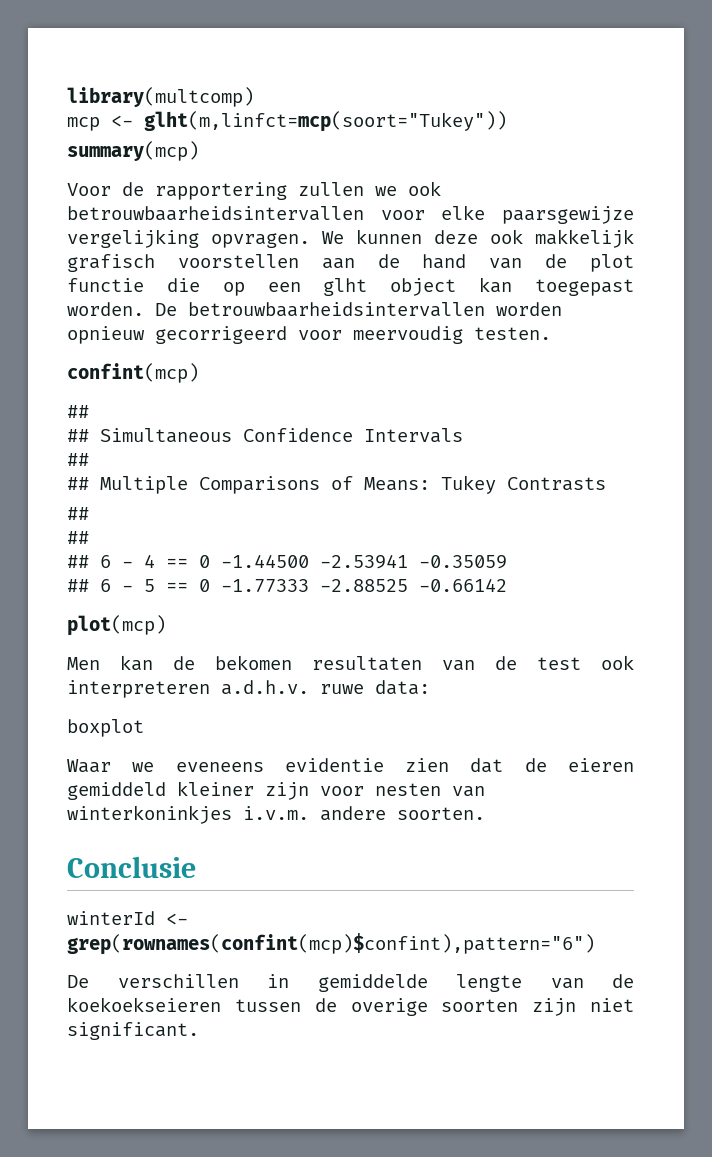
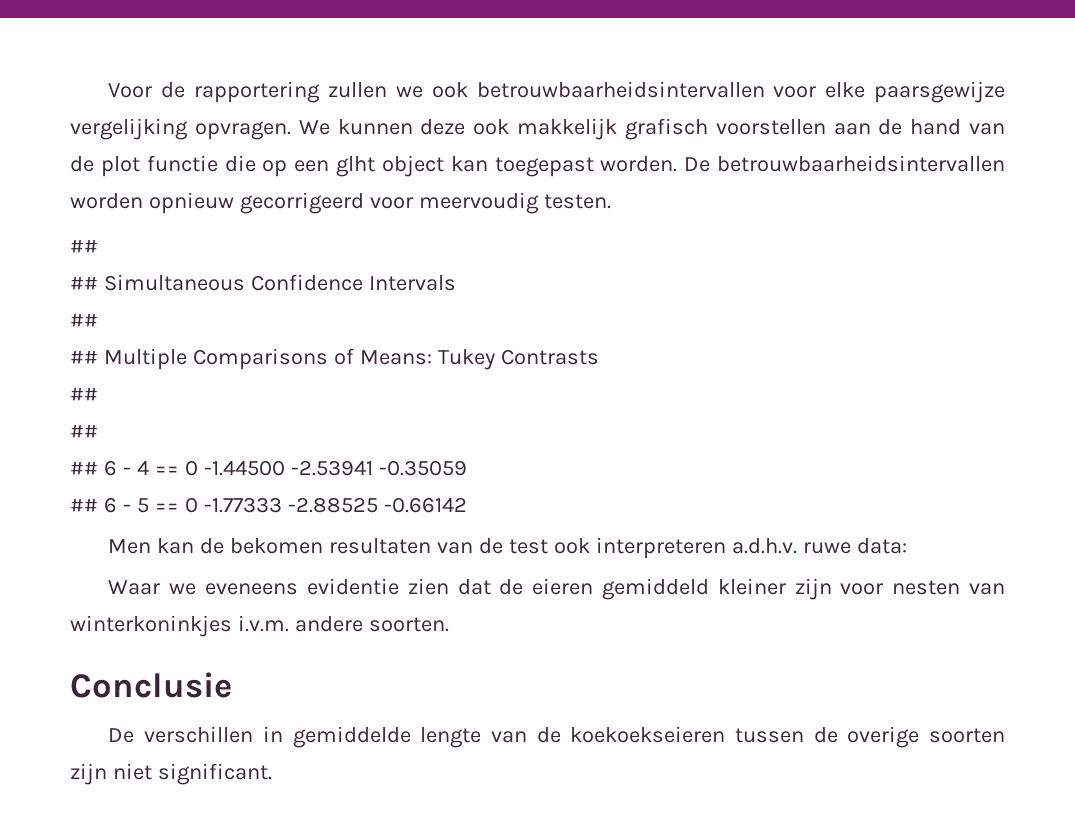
- library(multcomp)
- mcp <- glht(m,linfct=mcp(soort="Tukey"))
- summary(mcp)
- confint(mcp)
- plot(mcp)
- boxplot
- winterId <- grep(rownames(confint(mcp)$confint),pattern="6")

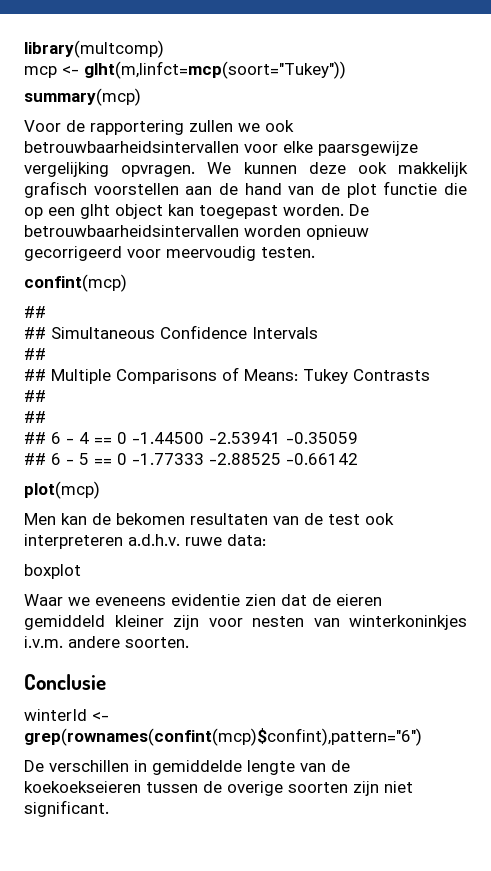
+ library(multcomp)
+ mcp <- glht(m,linfct=mcp(soort="Tukey"))
+ summary(mcp)
+ confint(mcp)
+ plot(mcp)
+ boxplot
+ winterId <- grep(rownames(confint(mcp)$confint),pattern="6")

